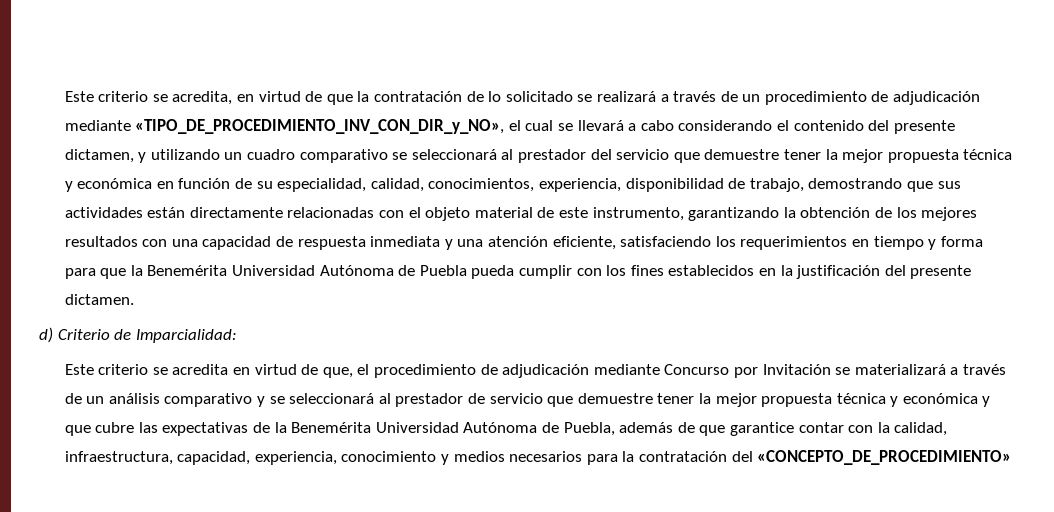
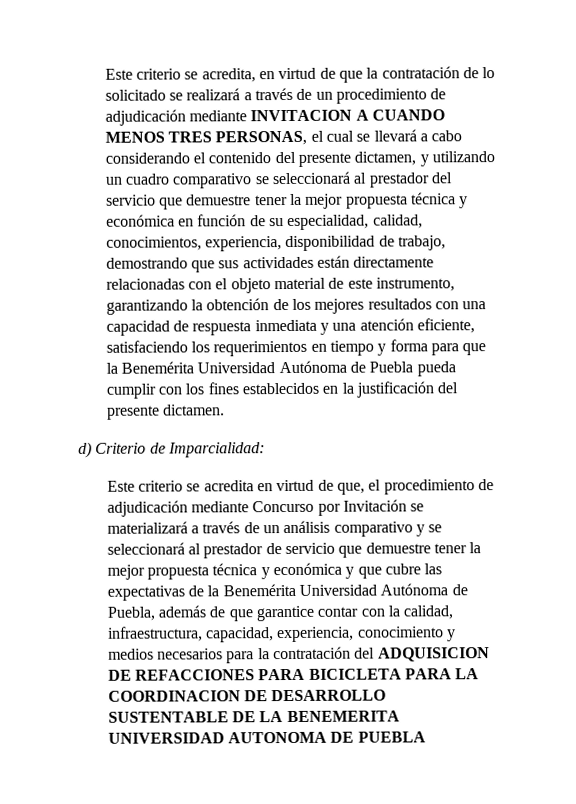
- Este criterio se acredita, en virtud de que la contratación de lo solicitado se realizará a través de un procedimiento de adjudicación mediante «TIPO_DE_PROCEDIMIENTO_INV_CON_DIR_y_NO», el cual se llevará a cabo considerando el contenido del presente dictamen, y utilizando un cuadro comparativo se seleccionará al prestador del servicio que demuestre tener la mejor propuesta técnica y económica en función de su especialidad, calidad, conocimientos, experiencia, disponibilidad de trabajo, demostrando que sus actividades están directamente relacionadas con el objeto material de este instrumento, garantizando la obtención de los mejores resultados con una capacidad de respuesta inmediata y una atención eficiente, satisfaciendo los requerimientos en tiempo y forma para que la Benemérita Universidad Autónoma de Puebla pueda cumplir con los fines establecidos en la justificación del presente dictamen.
+ Este criterio se acredita, en virtud de que la contratación de lo solicitado se realizará a través de un procedimiento de adjudicación mediante INVITACION A CUANDO MENOS TRES PERSONAS, el cual se llevará a cabo considerando el contenido del presente dictamen, y utilizando un cuadro comparativo se seleccionará al prestador del servicio que demuestre tener la mejor propuesta técnica y económica en función de su especialidad, calidad, conocimientos, experiencia, disponibilidad de trabajo, demostrando que sus actividades están directamente relacionadas con el objeto material de este instrumento, garantizando la obtención de los mejores resultados con una capacidad de respuesta inmediata y una atención eficiente, satisfaciendo los requerimientos en tiempo y forma para que la Benemérita Universidad Autónoma de Puebla pueda cumplir con los fines establecidos en la justificación del presente dictamen.
- Este criterio se acredita en virtud de que, el procedimiento de adjudicación mediante Concurso por Invitación se materializará a través de un análisis comparativo y se seleccionará al prestador de servicio que demuestre tener la mejor propuesta técnica y económica y que cubre las expectativas de la Benemérita Universidad Autónoma de Puebla, además de que garantice contar con la calidad, infraestructura, capacidad, experiencia, conocimiento y medios necesarios para la contratación del «CONCEPTO_DE_PROCEDIMIENTO»
+ Este criterio se acredita en virtud de que, el procedimiento de adjudicación mediante Concurso por Invitación se materializará a través de un análisis comparativo y se seleccionará al prestador de servicio que demuestre tener la mejor propuesta técnica y económica y que cubre las expectativas de la Benemérita Universidad Autónoma de Puebla, además de que garantice contar con la calidad, infraestructura, capacidad, experiencia, conocimiento y medios necesarios para la contratación del ADQUISICION DE REFACCIONES PARA BICICLETA PARA LA COORDINACION DE DESARROLLO SUSTENTABLE DE LA BENEMERITA UNIVERSIDAD AUTONOMA DE PUEBLA

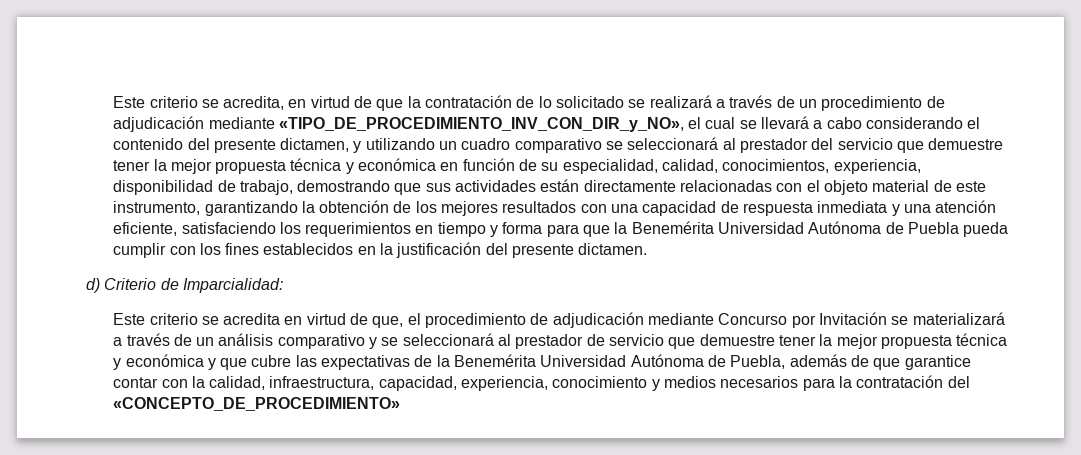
- Este criterio se acredita, en virtud de que la contratación de lo solicitado se realizará a través de un procedimiento de adjudicación mediante INVITACION A CUANDO MENOS TRES PERSONAS, el cual se llevará a cabo considerando el contenido del presente dictamen, y utilizando un cuadro comparativo se seleccionará al prestador del servicio que demuestre tener la mejor propuesta técnica y económica en función de su especialidad, calidad, conocimientos, experiencia, disponibilidad de trabajo, demostrando que sus actividades están directamente relacionadas con el objeto material de este instrumento, garantizando la obtención de los mejores resultados con una capacidad de respuesta inmediata y una atención eficiente, satisfaciendo los requerimientos en tiempo y forma para que la Benemérita Universidad Autónoma de Puebla pueda cumplir con los fines establecidos en la justificación del presente dictamen.
+ Este criterio se acredita, en virtud de que la contratación de lo solicitado se realizará a través de un procedimiento de adjudicación mediante «TIPO_DE_PROCEDIMIENTO_INV_CON_DIR_y_NO», el cual se llevará a cabo considerando el contenido del presente dictamen, y utilizando un cuadro comparativo se seleccionará al prestador del servicio que demuestre tener la mejor propuesta técnica y económica en función de su especialidad, calidad, conocimientos, experiencia, disponibilidad de trabajo, demostrando que sus actividades están directamente relacionadas con el objeto material de este instrumento, garantizando la obtención de los mejores resultados con una capacidad de respuesta inmediata y una atención eficiente, satisfaciendo los requerimientos en tiempo y forma para que la Benemérita Universidad Autónoma de Puebla pueda cumplir con los fines establecidos en la justificación del presente dictamen.
- Este criterio se acredita en virtud de que, el procedimiento de adjudicación mediante Concurso por Invitación se materializará a través de un análisis comparativo y se seleccionará al prestador de servicio que demuestre tener la mejor propuesta técnica y económica y que cubre las expectativas de la Benemérita Universidad Autónoma de Puebla, además de que garantice contar con la calidad, infraestructura, capacidad, experiencia, conocimiento y medios necesarios para la contratación del ADQUISICION DE REFACCIONES PARA BICICLETA PARA LA COORDINACION DE DESARROLLO SUSTENTABLE DE LA BENEMERITA UNIVERSIDAD AUTONOMA DE PUEBLA
+ Este criterio se acredita en virtud de que, el procedimiento de adjudicación mediante Concurso por Invitación se materializará a través de un análisis comparativo y se seleccionará al prestador de servicio que demuestre tener la mejor propuesta técnica y económica y que cubre las expectativas de la Benemérita Universidad Autónoma de Puebla, además de que garantice contar con la calidad, infraestructura, capacidad, experiencia, conocimiento y medios necesarios para la contratación del «CONCEPTO_DE_PROCEDIMIENTO»

